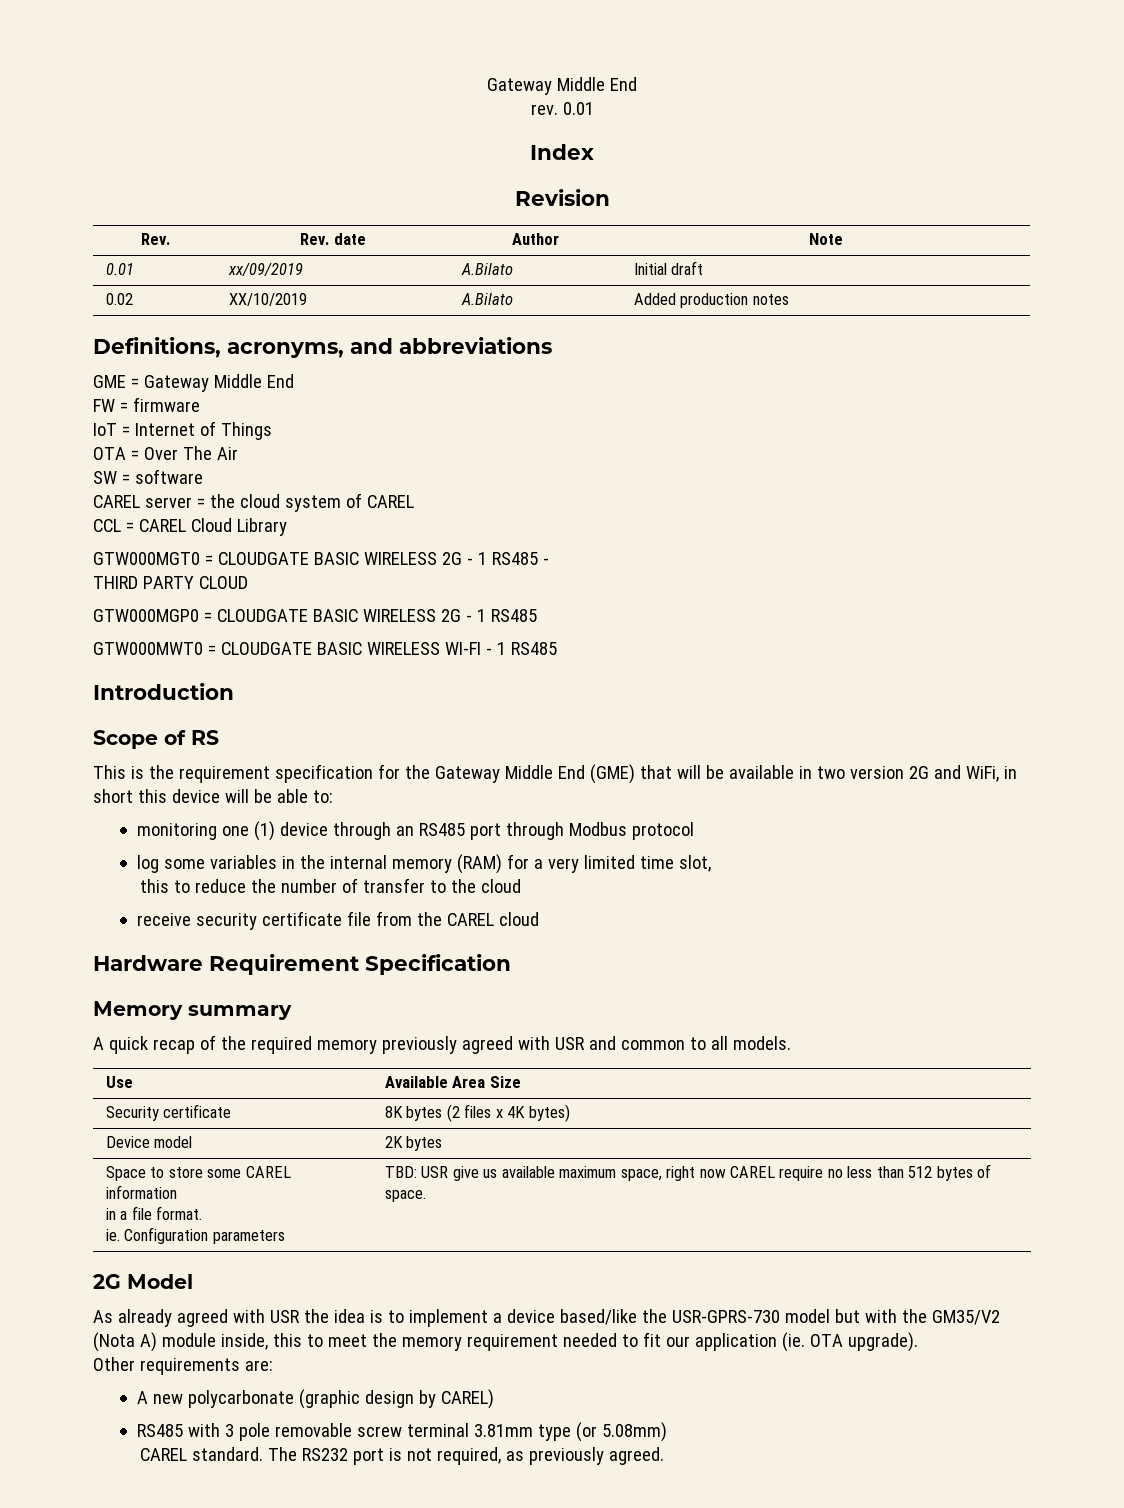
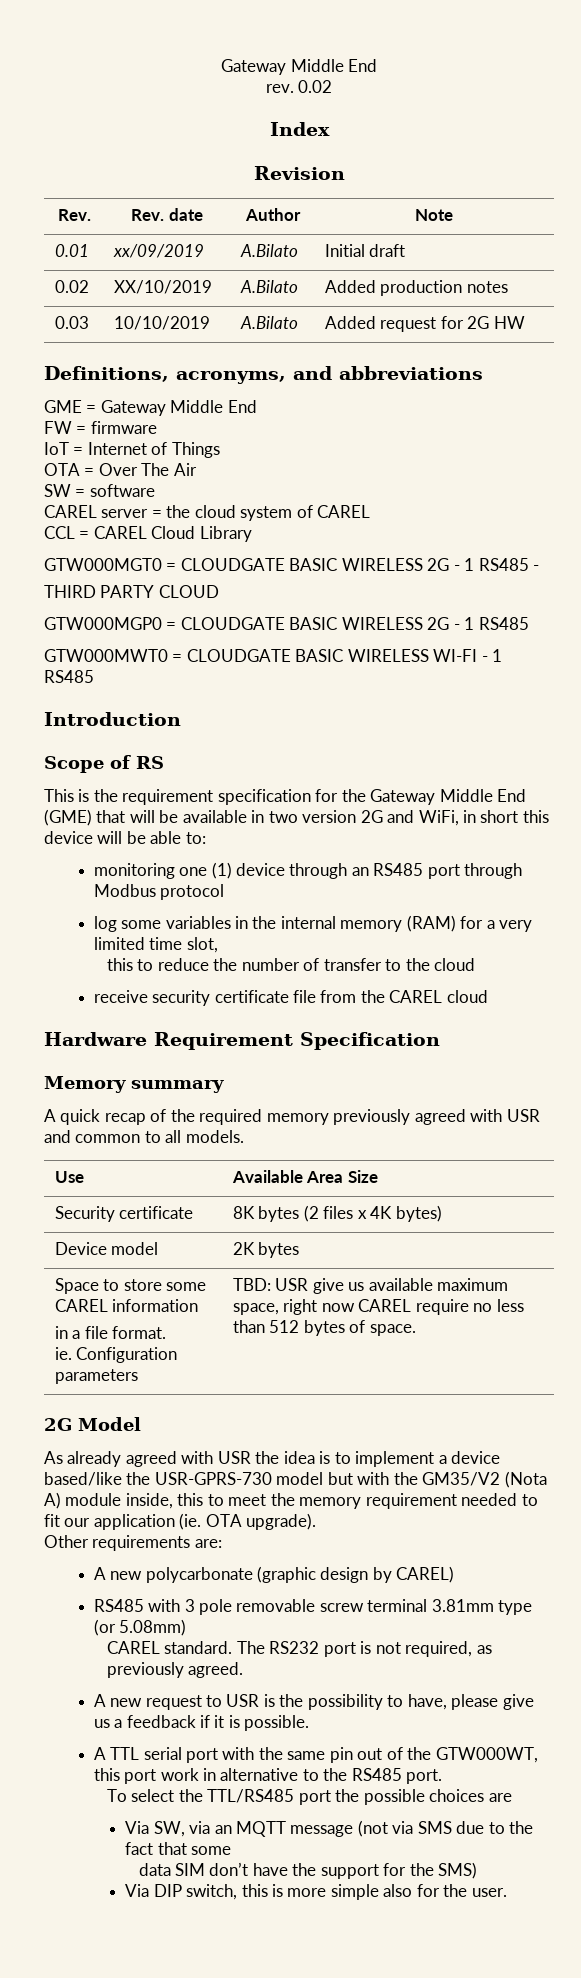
- rev. 0.01
+ rev. 0.02
+ 0.03 | 10/10/2019 | A.Bilato | Added request for 2G HW
+ A new request to USR is the possibility to have, please give us a feedback if it is possible.
+ A TTL serial port with the same pin out of the GTW000WT, this port work in alternative to the RS485 port.
+ To select the TTL/RS485 port the possible choices are
+ Via SW, via an MQTT message (not via SMS due to the fact that some
+ data SIM don’t have the support for the SMS)
+ Via DIP switch, this is more simple also for the user.

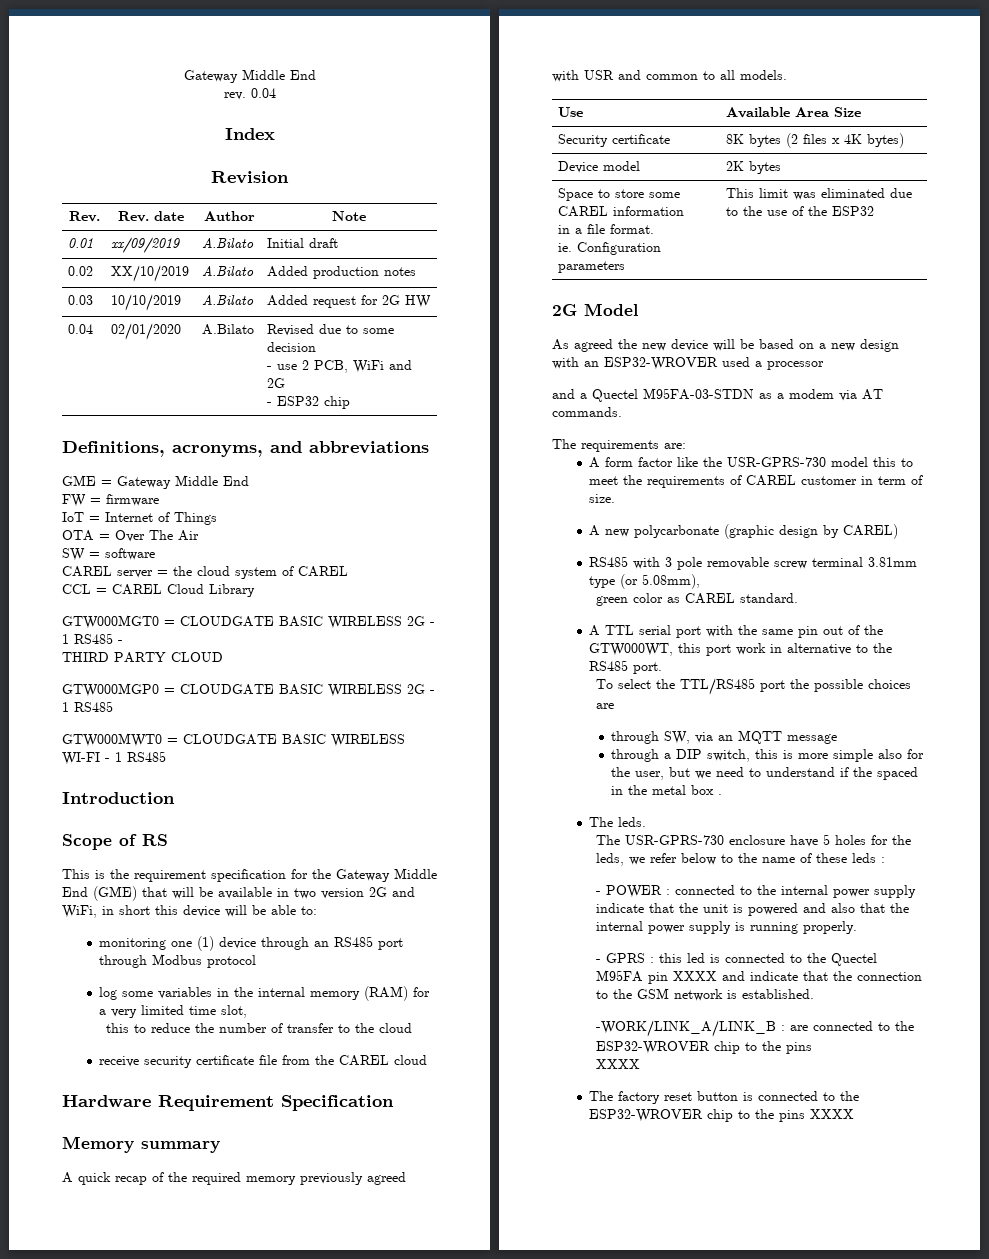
- rev. 0.02
+ rev. 0.04
+ 0.04 | 02/01/2020 | A.Bilato | Revised due to some decision
+ - use 2 PCB, WiFi and 2G
+ - ESP32 chip
  Space to store some CAREL information
  in a file format.
- ie. Configuration parameters | TBD: USR give us available maximum space, right now CAREL require no less than 512 bytes of space.
+ ie. Configuration parameters | This limit was eliminated due to the use of the ESP32
  2G Model
- As already agreed with USR the idea is to implement a device based/like the USR-GPRS-730 model but with the GM35/V2 (Nota A) module inside, this to meet the memory requirement needed to fit our application (ie. OTA upgrade).
- Other requirements are:
+ As agreed the new device will be based on a new design with an ESP32-WROVER used a processor
+ and a Quectel M95FA-03-STDN as a modem via AT commands.
+ The requirements are:
+ A form factor like the USR-GPRS-730 model this to meet the requirements of CAREL customer in term of size.
- RS485 with 3 pole removable screw terminal 3.81mm type (or 5.08mm)
- CAREL standard. The RS232 port is not required, as previously agreed.
- A new request to USR is the possibility to have, please give us a feedback if it is possible.
+ RS485 with 3 pole removable screw terminal 3.81mm type (or 5.08mm),
+ green color as CAREL standard.
- Via SW, via an MQTT message (not via SMS due to the fact that some
- data SIM don’t have the support for the SMS)
- Via DIP switch, this is more simple also for the user.
+ through SW, via an MQTT message
+ through a DIP switch, this is more simple also for the user, but we need to understand if the spaced in the metal box .
+ The leds.
+ The USR-GPRS-730 enclosure have 5 holes for the leds, we refer below to the name of these leds :
+ - POWER : connected to the internal power supply indicate that the unit is powered and also that the internal power supply is running properly.
+ - GPRS : this led is connected to the Quectel M95FA pin XXXX and indicate that the connection to the GSM network is established.
+ -WORK/LINK_A/LINK_B : are connected to the ESP32-WROVER chip to the pins
+ XXXX
+ The factory reset button is connected to the ESP32-WROVER chip to the pins XXXX

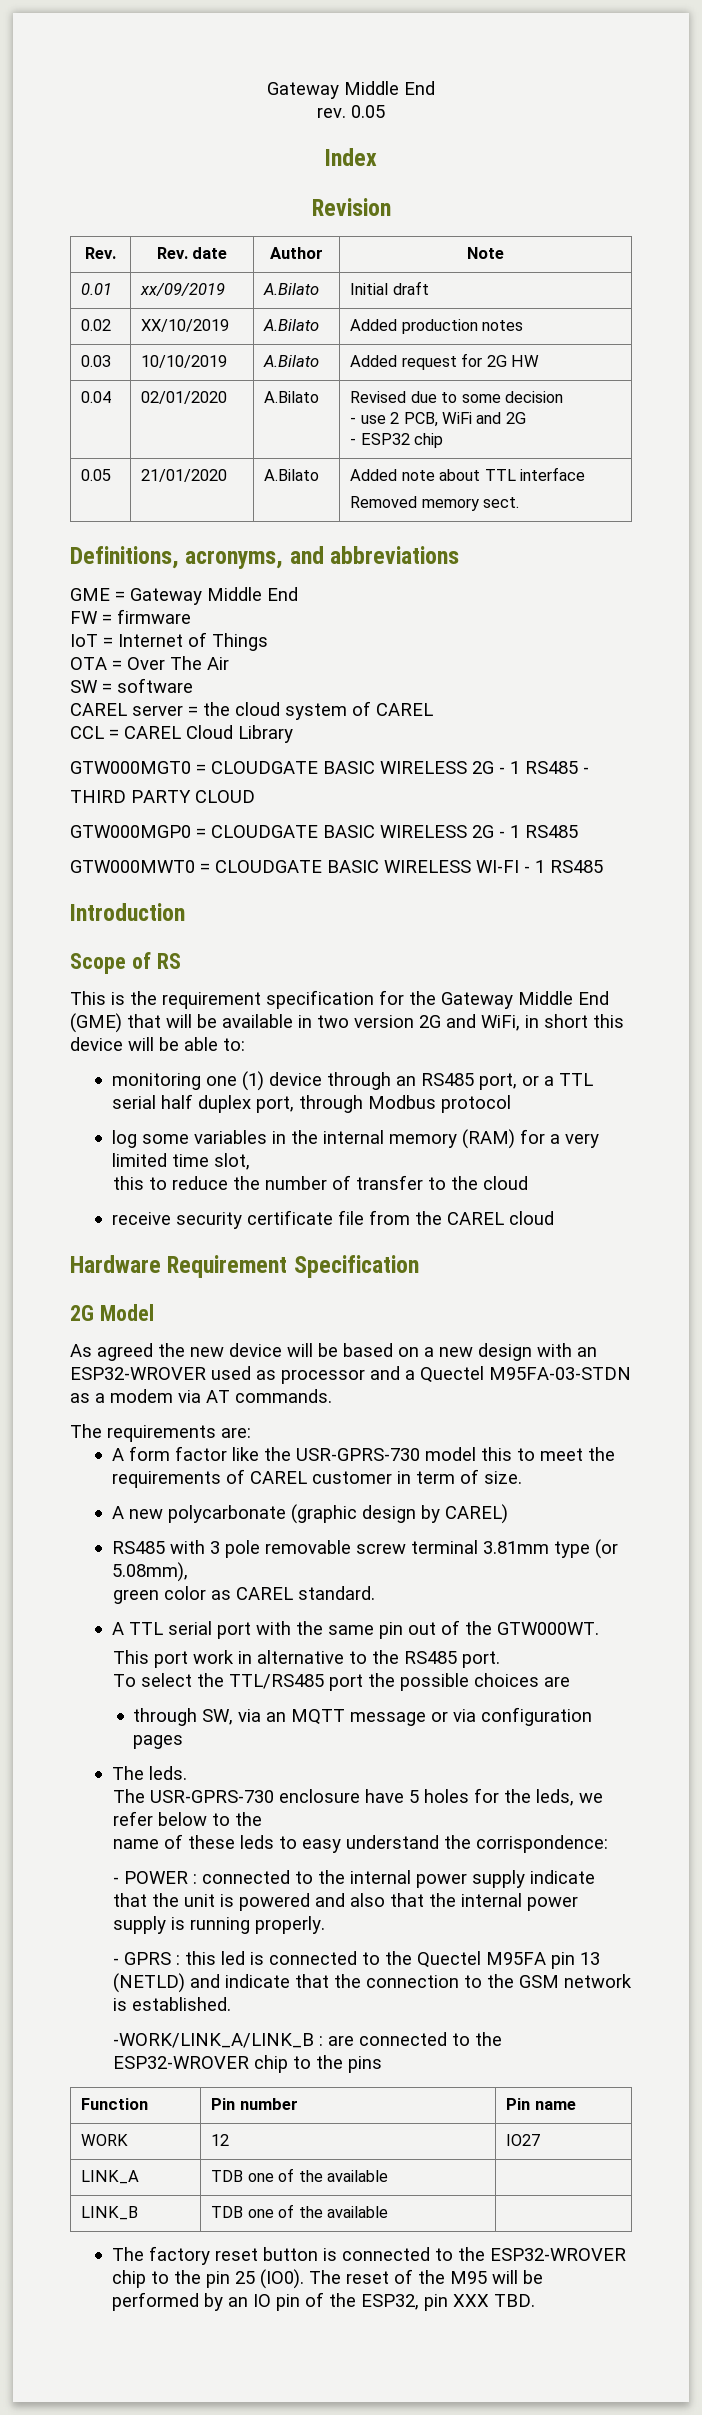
- rev. 0.04
+ rev. 0.05
+ 0.05 | 21/01/2020 | A.Bilato | Added note about TTL interface
+ Removed memory sect.
- monitoring one (1) device through an RS485 port through Modbus protocol
+ monitoring one (1) device through an RS485 port, or a TTL serial half duplex port, through Modbus protocol
- Memory summary
- A quick recap of the required memory previously agreed with USR and common to all models.
- Use | Available Area Size
- Security certificate | 8K bytes (2 files x 4K bytes)
- Device model | 2K bytes
- Space to store some CAREL information
- in a file format.
- ie. Configuration parameters | This limit was eliminated due to the use of the ESP32
- As agreed the new device will be based on a new design with an ESP32-WROVER used a processor
- and a Quectel M95FA-03-STDN as a modem via AT commands.
+ As agreed the new device will be based on a new design with an ESP32-WROVER used as processor and a Quectel M95FA-03-STDN as a modem via AT commands.
- A TTL serial port with the same pin out of the GTW000WT, this port work in alternative to the RS485 port.
+ A TTL serial port with the same pin out of the GTW000WT.
+ This port work in alternative to the RS485 port.
- through SW, via an MQTT message
- through a DIP switch, this is more simple also for the user, but we need to understand if the spaced in the metal box .
+ through SW, via an MQTT message or via configuration pages
- The USR-GPRS-730 enclosure have 5 holes for the leds, we refer below to the name of these leds :
+ The USR-GPRS-730 enclosure have 5 holes for the leds, we refer below to the
+ name of these leds to easy understand the corrispondence:
- - GPRS : this led is connected to the Quectel M95FA pin XXXX and indicate that the connection to the GSM network is established.
+ - GPRS : this led is connected to the Quectel M95FA pin 13 (NETLD) and indicate that the connection to the GSM network is established.
  -WORK/LINK_A/LINK_B : are connected to the ESP32-WROVER chip to the pins
- XXXX
+ Function | Pin number | Pin name
+ WORK | 12 | IO27
+ LINK_A | TDB one of the available |
+ LINK_B | TDB one of the available |
- The factory reset button is connected to the ESP32-WROVER chip to the pins XXXX
+ The factory reset button is connected to the ESP32-WROVER chip to the pin 25 (IO0). The reset of the M95 will be performed by an IO pin of the ESP32, pin XXX TBD.

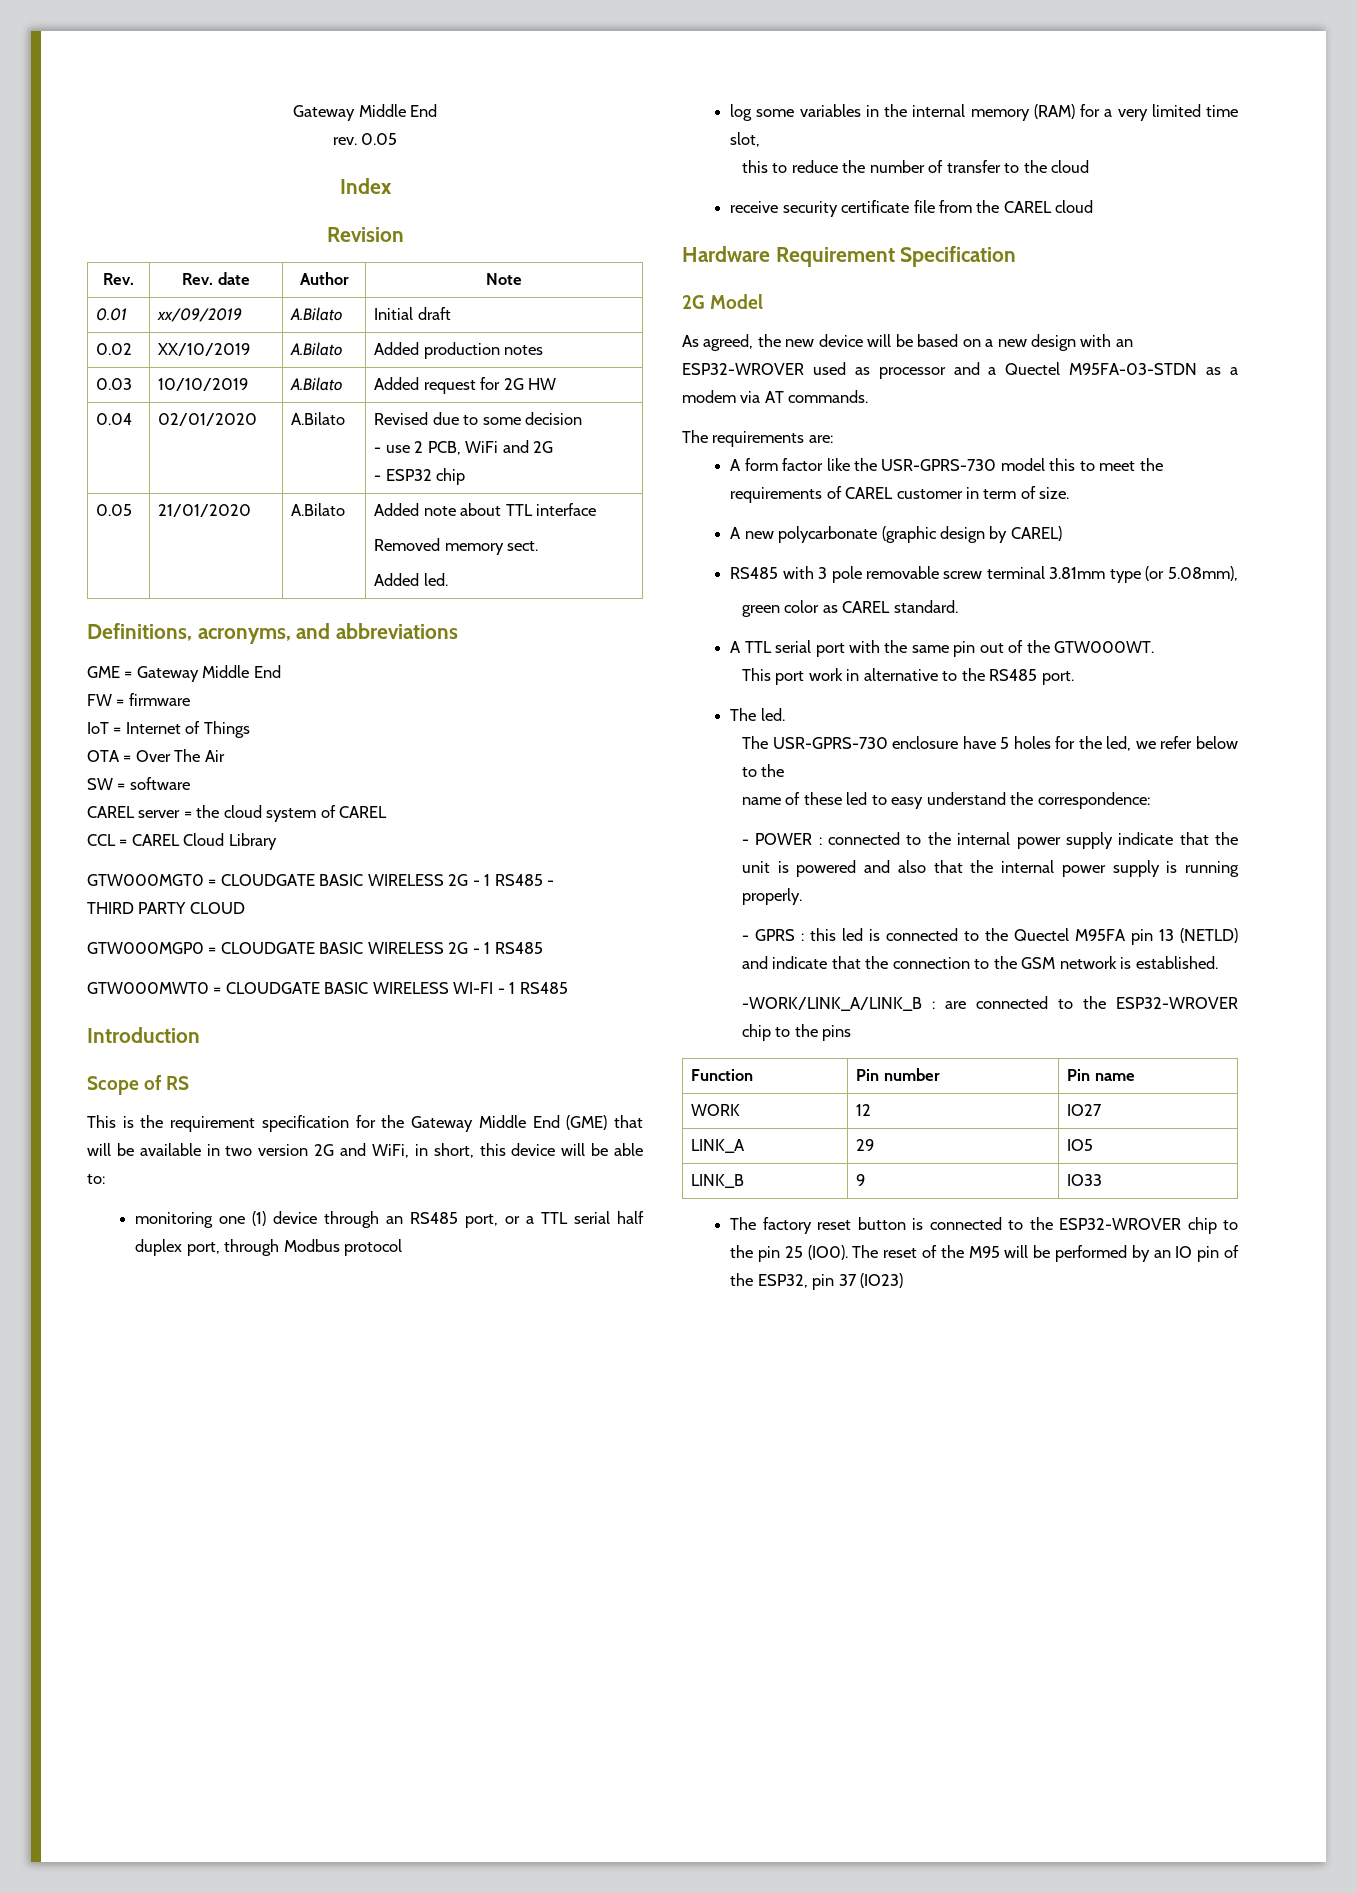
  0.05 | 21/01/2020 | A.Bilato | Added note about TTL interface
  Removed memory sect.
+ Added led.
- This is the requirement specification for the Gateway Middle End (GME) that will be available in two version 2G and WiFi, in short this device will be able to:
+ This is the requirement specification for the Gateway Middle End (GME) that will be available in two version 2G and WiFi, in short, this device will be able to:
- As agreed the new device will be based on a new design with an ESP32-WROVER used as processor and a Quectel M95FA-03-STDN as a modem via AT commands.
+ As agreed, the new device will be based on a new design with an ESP32-WROVER used as processor and a Quectel M95FA-03-STDN as a modem via AT commands.
- To select the TTL/RS485 port the possible choices are
- through SW, via an MQTT message or via configuration pages
- The leds.
+ The led.
- The USR-GPRS-730 enclosure have 5 holes for the leds, we refer below to the
+ The USR-GPRS-730 enclosure have 5 holes for the led, we refer below to the
- name of these leds to easy understand the corrispondence:
+ name of these led to easy understand the correspondence:
- LINK_A | TDB one of the available |
- LINK_B | TDB one of the available |
+ LINK_A | 29 | IO5
+ LINK_B | 9 | IO33
- The reset of the M95 will be performed by an IO pin of the ESP32, pin XXX TBD.
+ The reset of the M95 will be performed by an IO pin of the ESP32, pin 37 (IO23)

